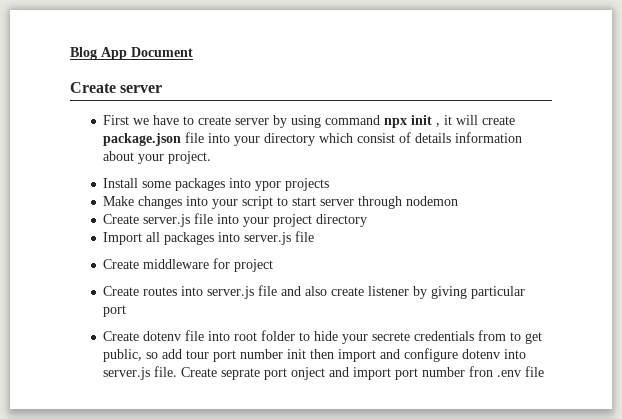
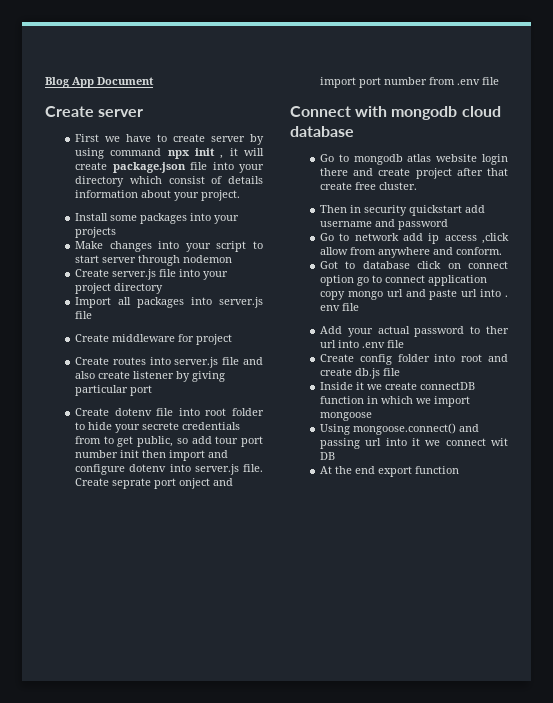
- Install some packages into ypor projects
+ Install some packages into your projects
- Create seprate port onject and import port number fron .env file
+ Create seprate port onject and import port number from .env file
+ Connect with mongodb cloud database
+ Go to mongodb atlas website login there and create project after that create free cluster.
+ Then in security quickstart add username and password
+ Go to network add ip access ,click allow from anywhere and conform.
+ Got to database click on connect option go to connect application copy mongo url and paste url into . env file
+ Add your actual password to ther url into .env file
+ Create config folder into root and create db.js file
+ Inside it we create connectDB function in which we import mongoose
+ Using mongoose.connect() and passing url into it we connect wit DB
+ At the end export function

